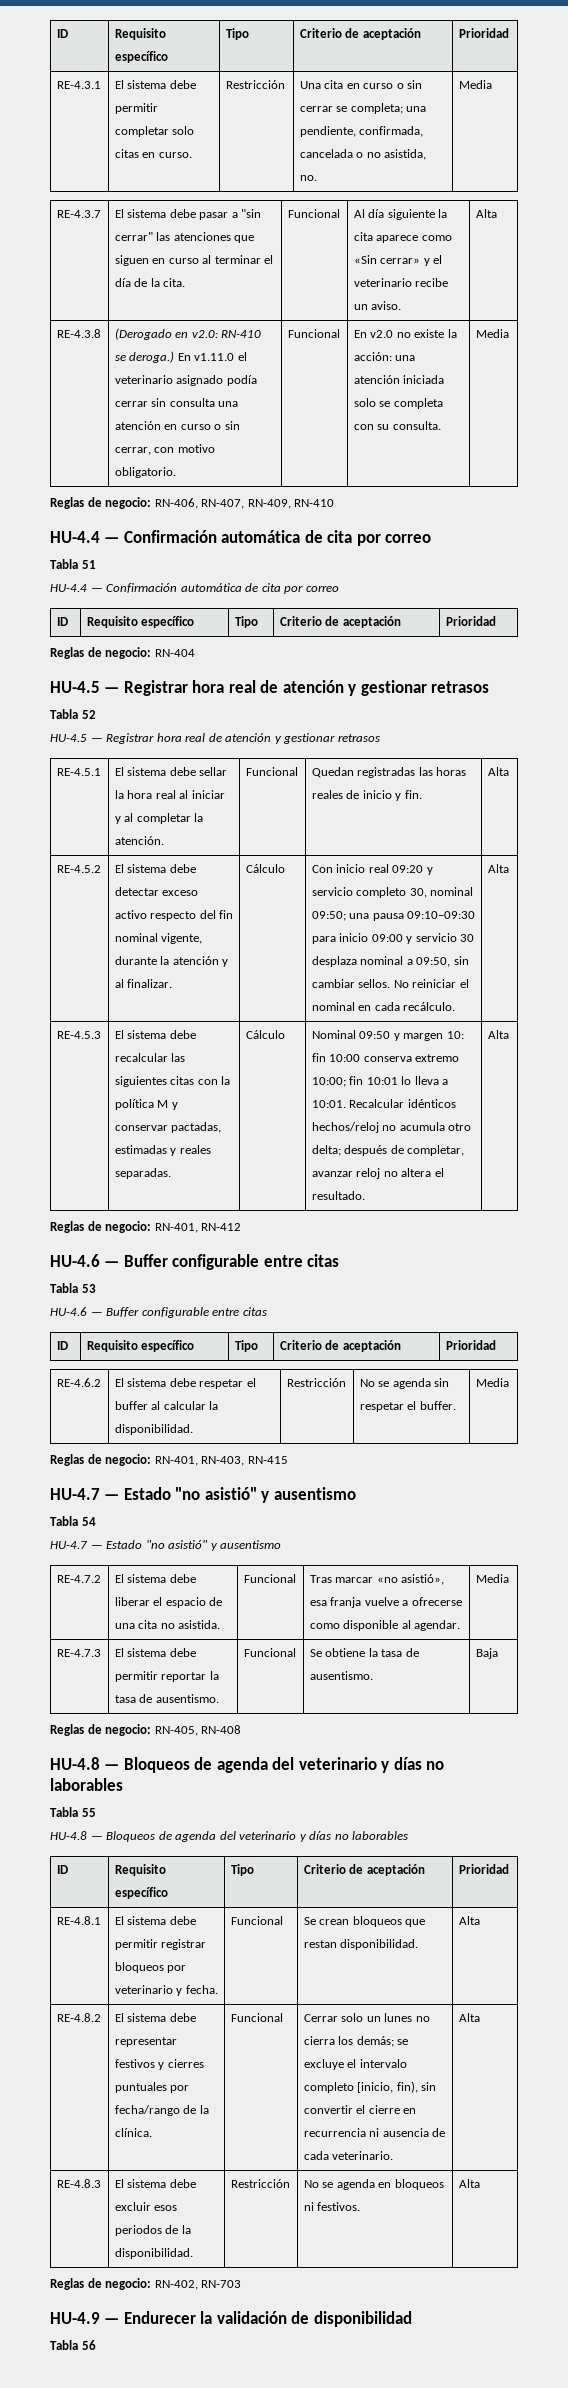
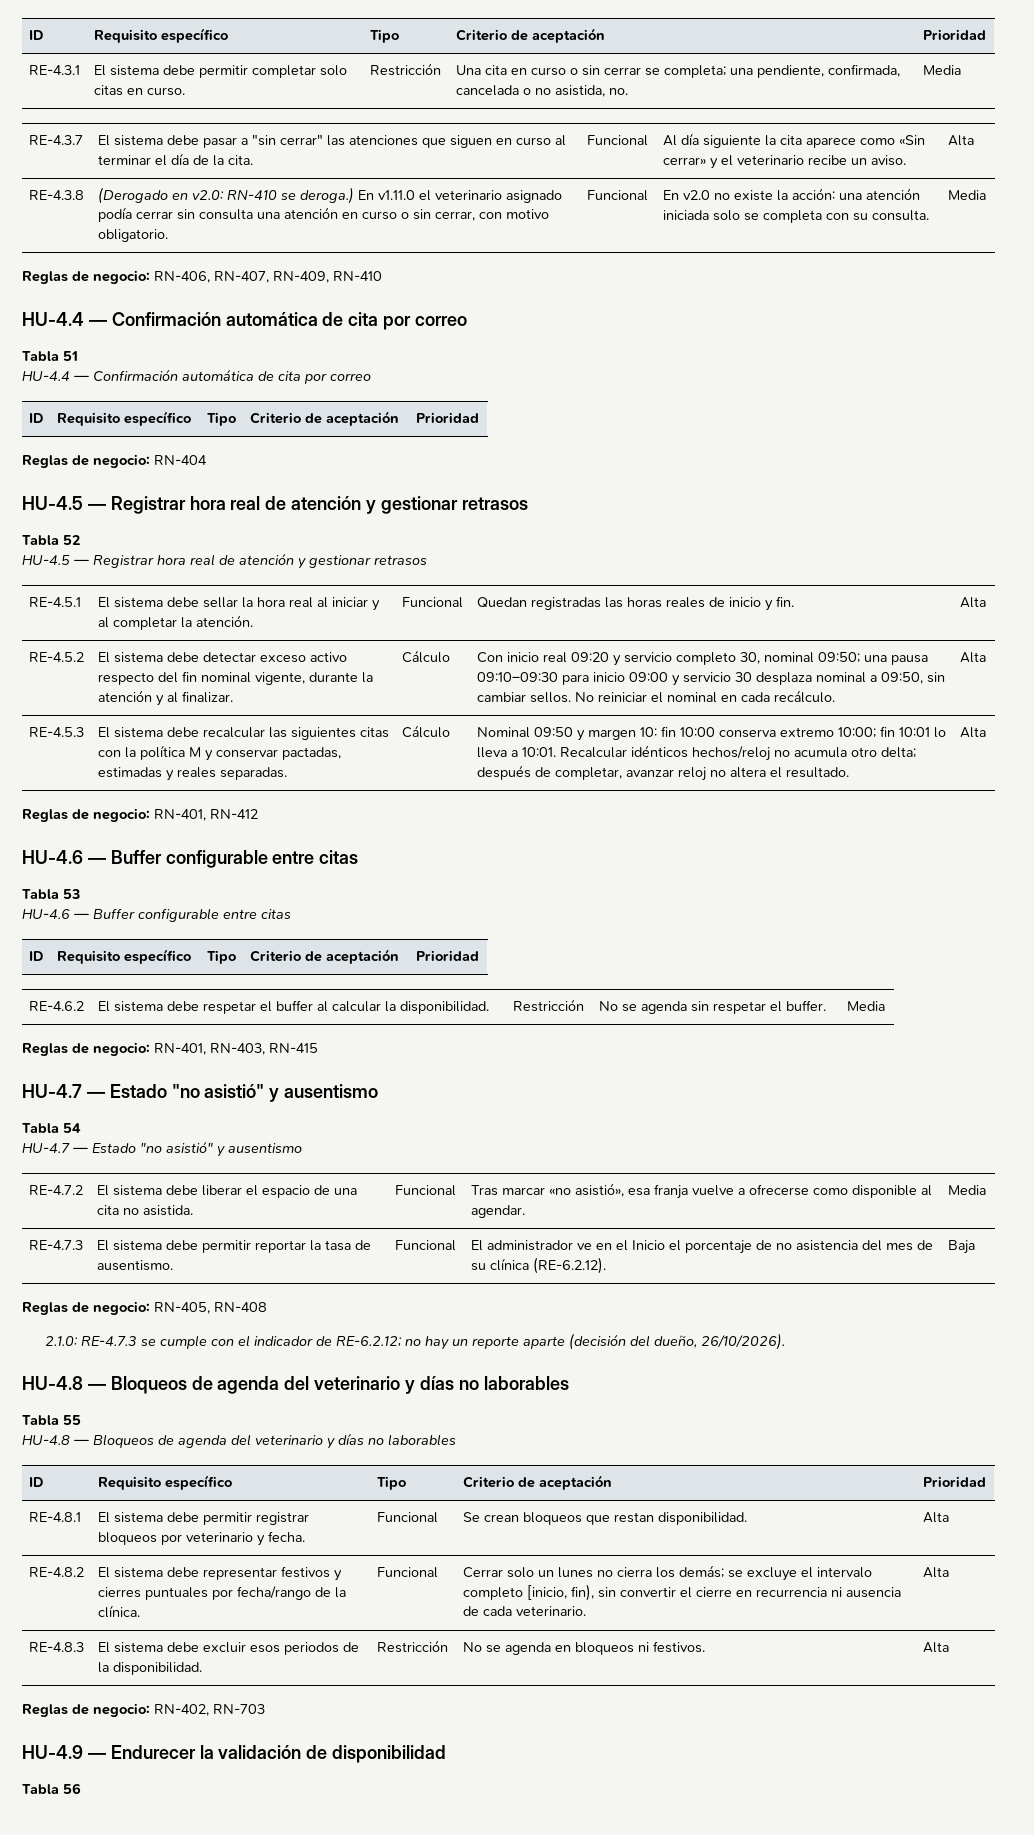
- RE-4.7.3 | El sistema debe permitir reportar la tasa de ausentismo. | Funcional | Se obtiene la tasa de ausentismo. | Baja
+ RE-4.7.3 | El sistema debe permitir reportar la tasa de ausentismo. | Funcional | El administrador ve en el Inicio el porcentaje de no asistencia del mes de su clínica (RE-6.2.12). | Baja
+ 2.1.0: RE-4.7.3 se cumple con el indicador de RE-6.2.12; no hay un reporte aparte (decisión del dueño, 26/10/2026).

